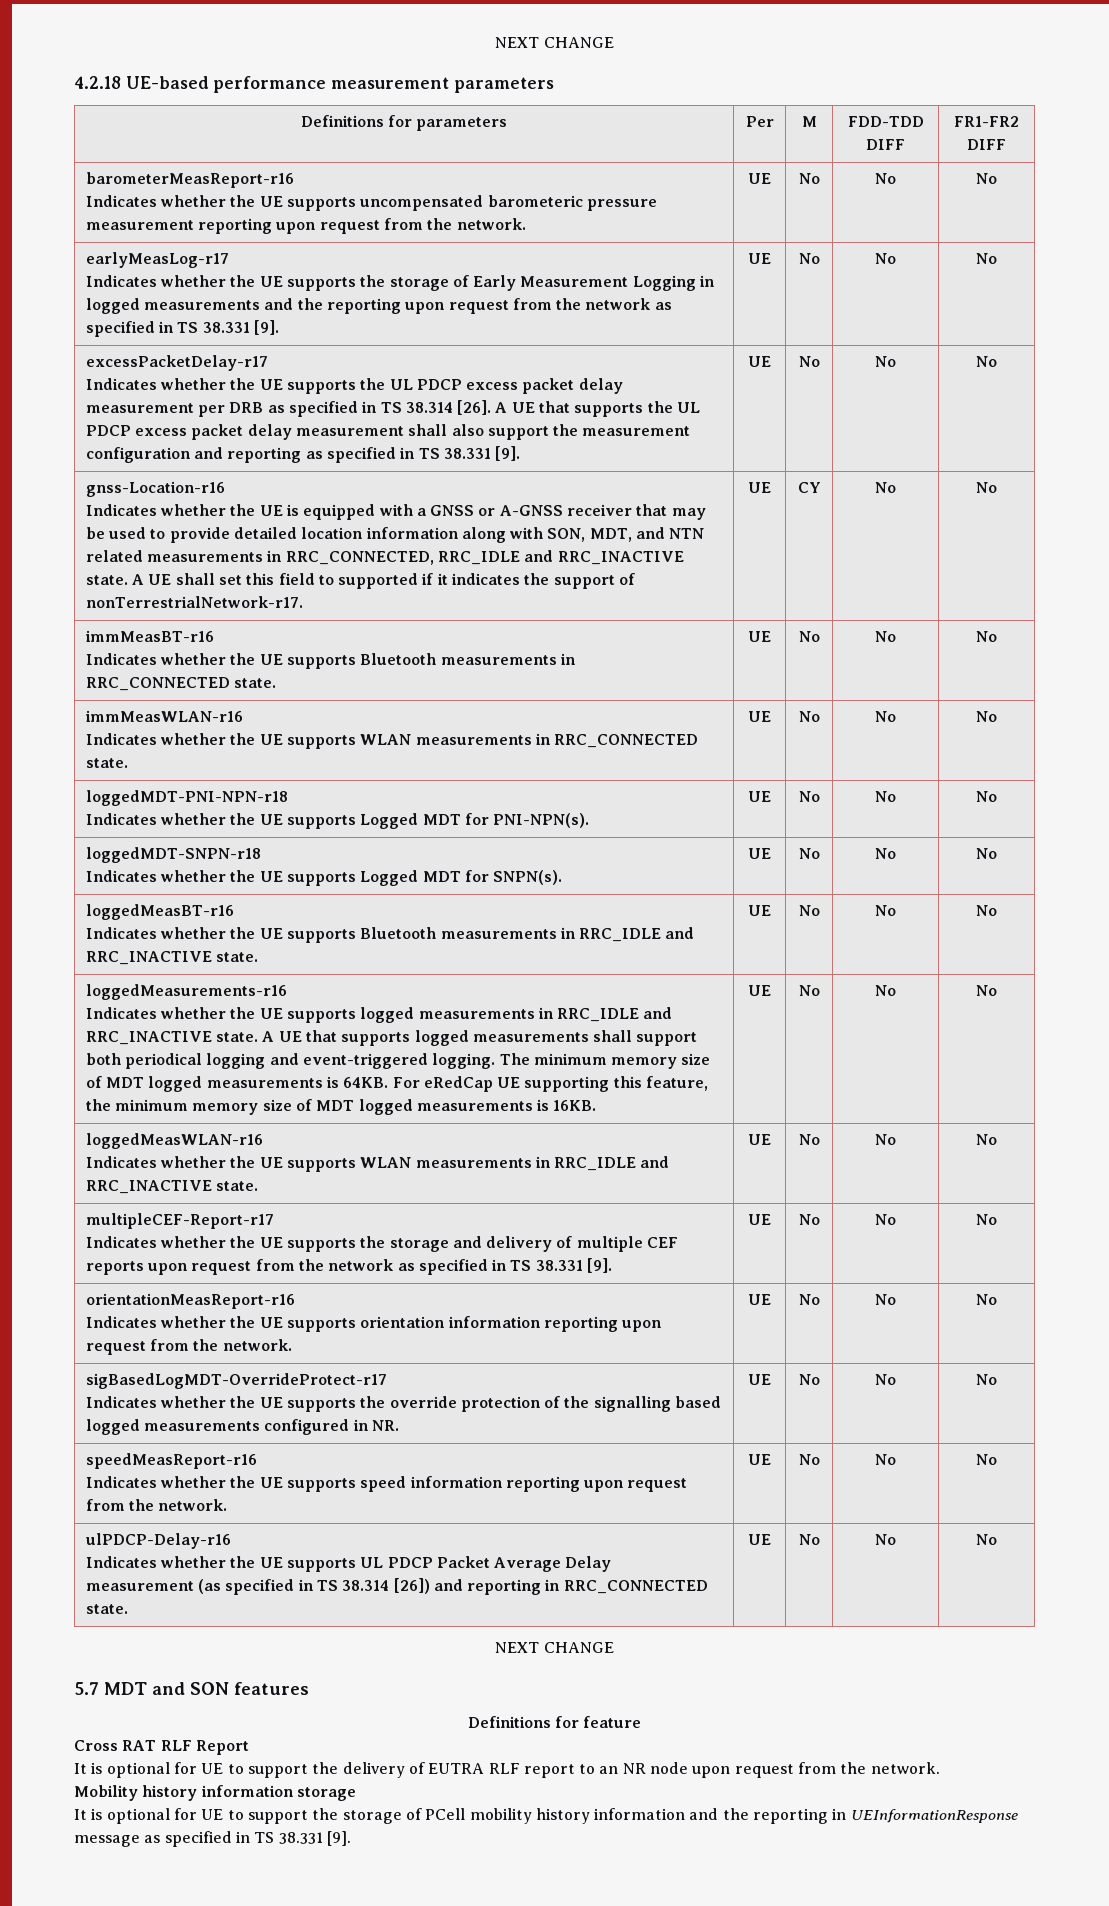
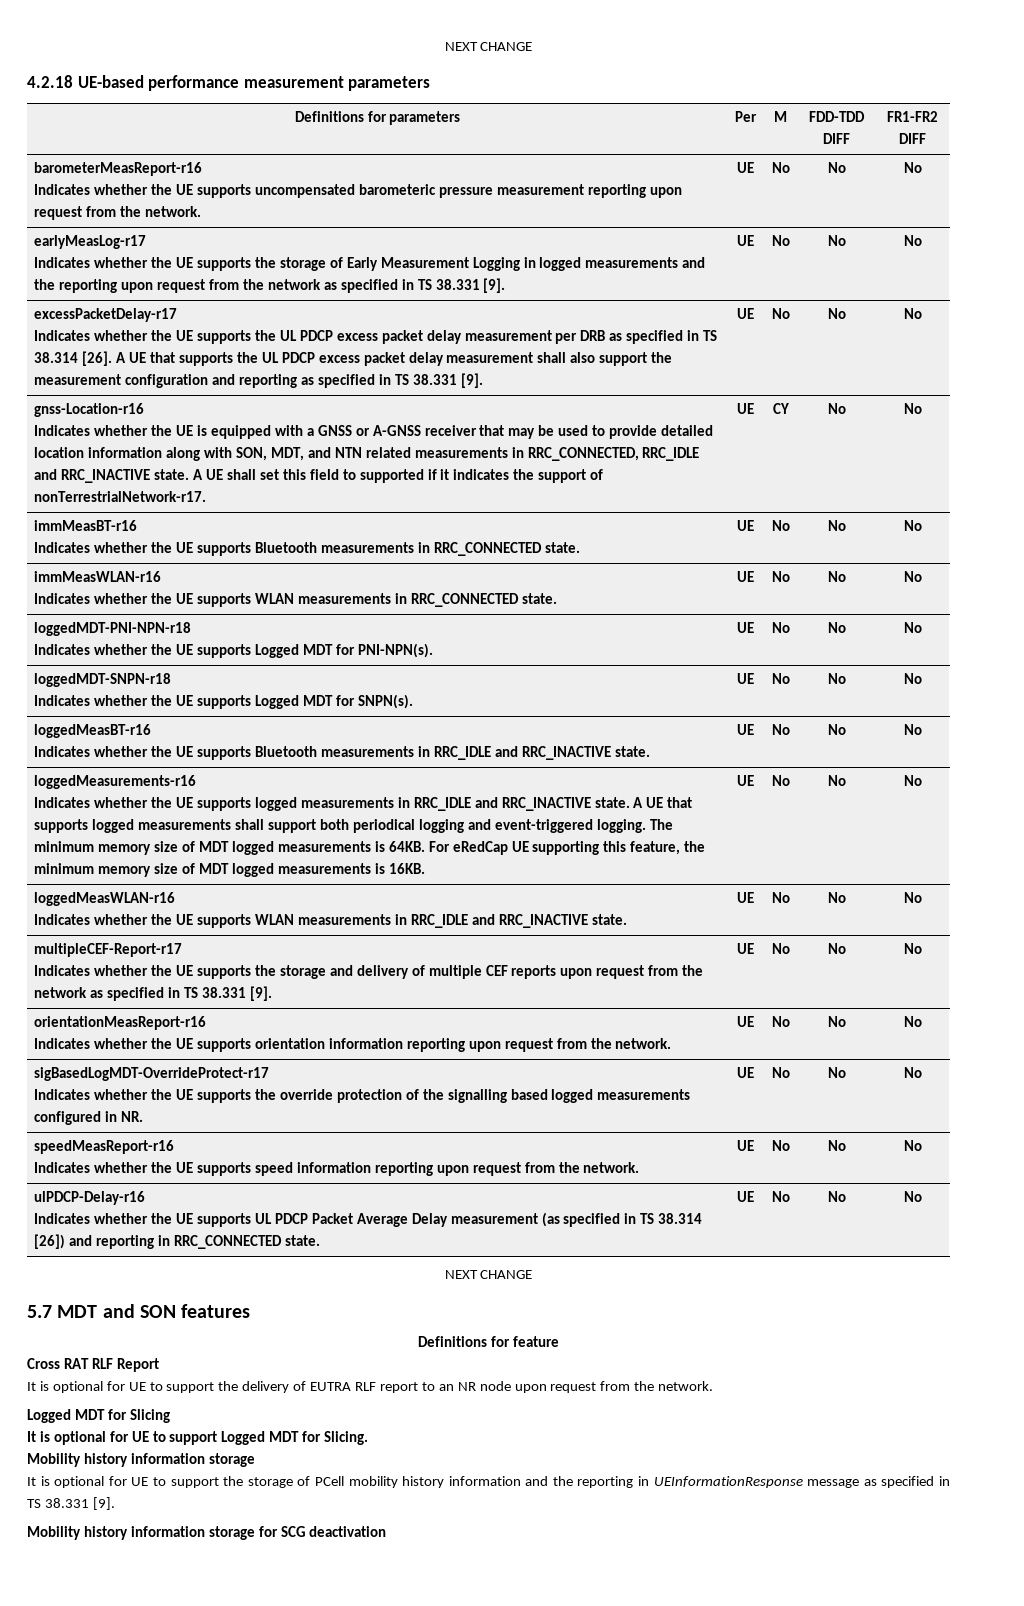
+ Logged MDT for Slicing
+ It is optional for UE to support Logged MDT for Slicing.
+ Mobility history information storage for SCG deactivation

